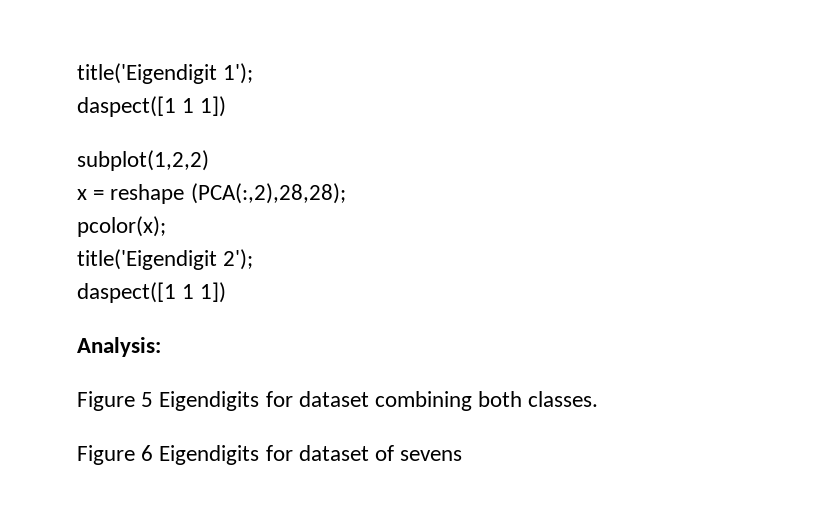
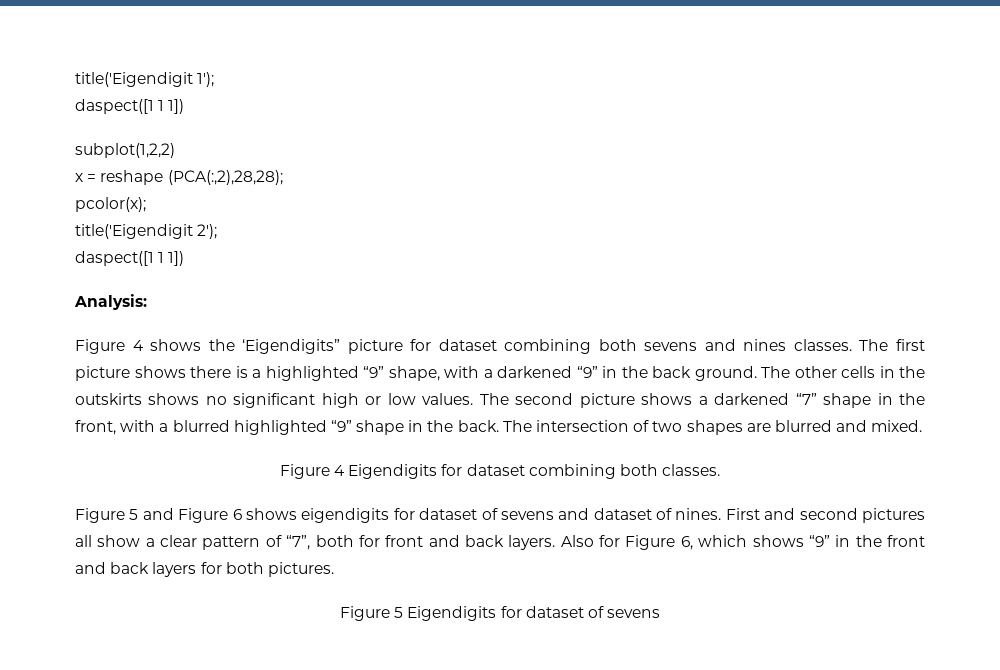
- Figure 5 Eigendigits for dataset combining both classes.
+ Figure 4 shows the ‘Eigendigits” picture for dataset combining both sevens and nines classes. The first picture shows there is a highlighted “9” shape, with a darkened “9” in the back ground. The other cells in the outskirts shows no significant high or low values. The second picture shows a darkened “7” shape in the front, with a blurred highlighted “9” shape in the back. The intersection of two shapes are blurred and mixed.
+ Figure 4 Eigendigits for dataset combining both classes.
- Figure 6 Eigendigits for dataset of sevens
+ Figure 5 and Figure 6 shows eigendigits for dataset of sevens and dataset of nines. First and second pictures all show a clear pattern of “7”, both for front and back layers. Also for Figure 6, which shows “9” in the front and back layers for both pictures.
+ Figure 5 Eigendigits for dataset of sevens

